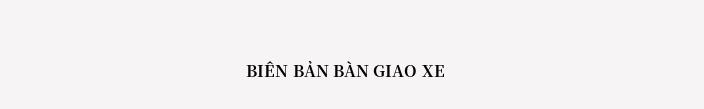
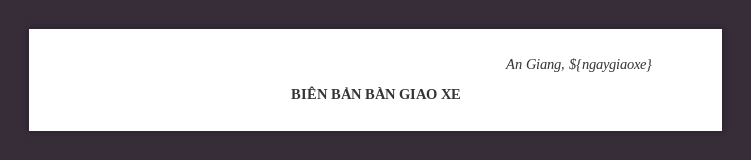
+ An Giang, ${ngaygiaoxe}

